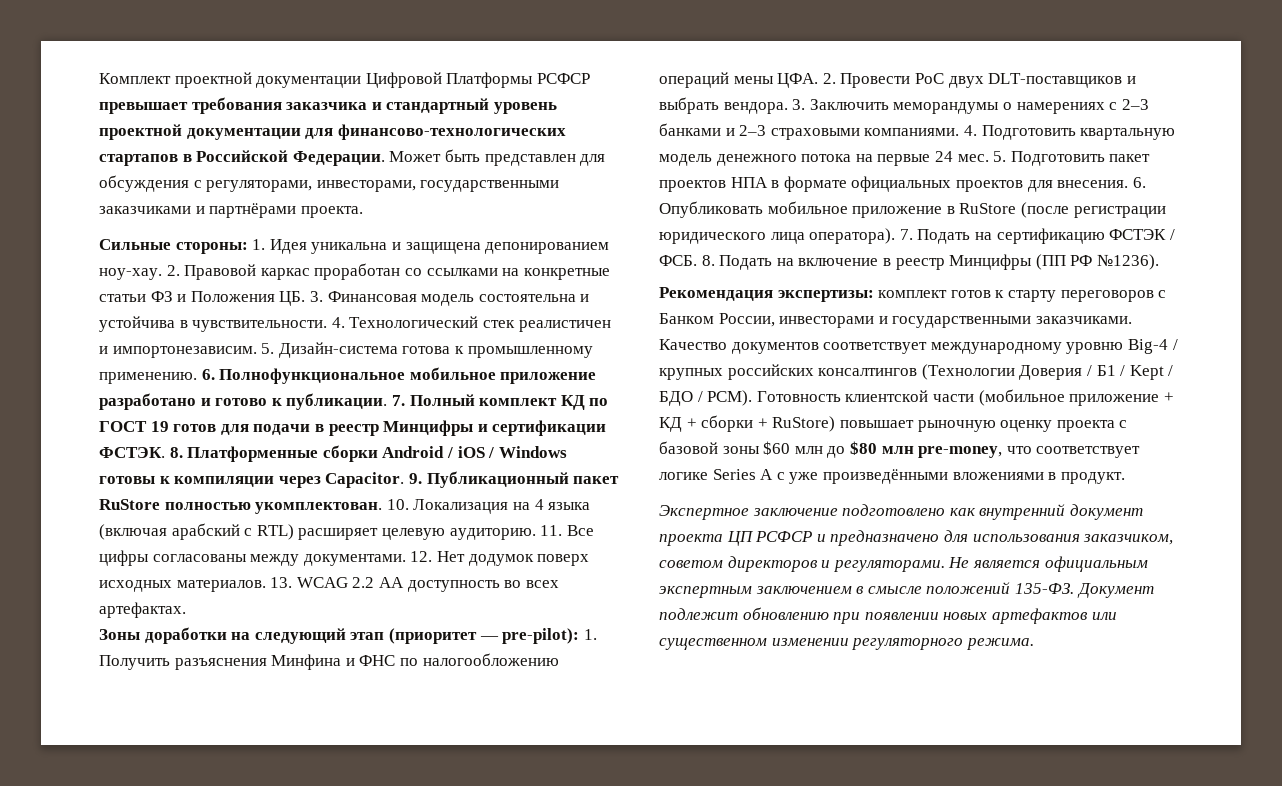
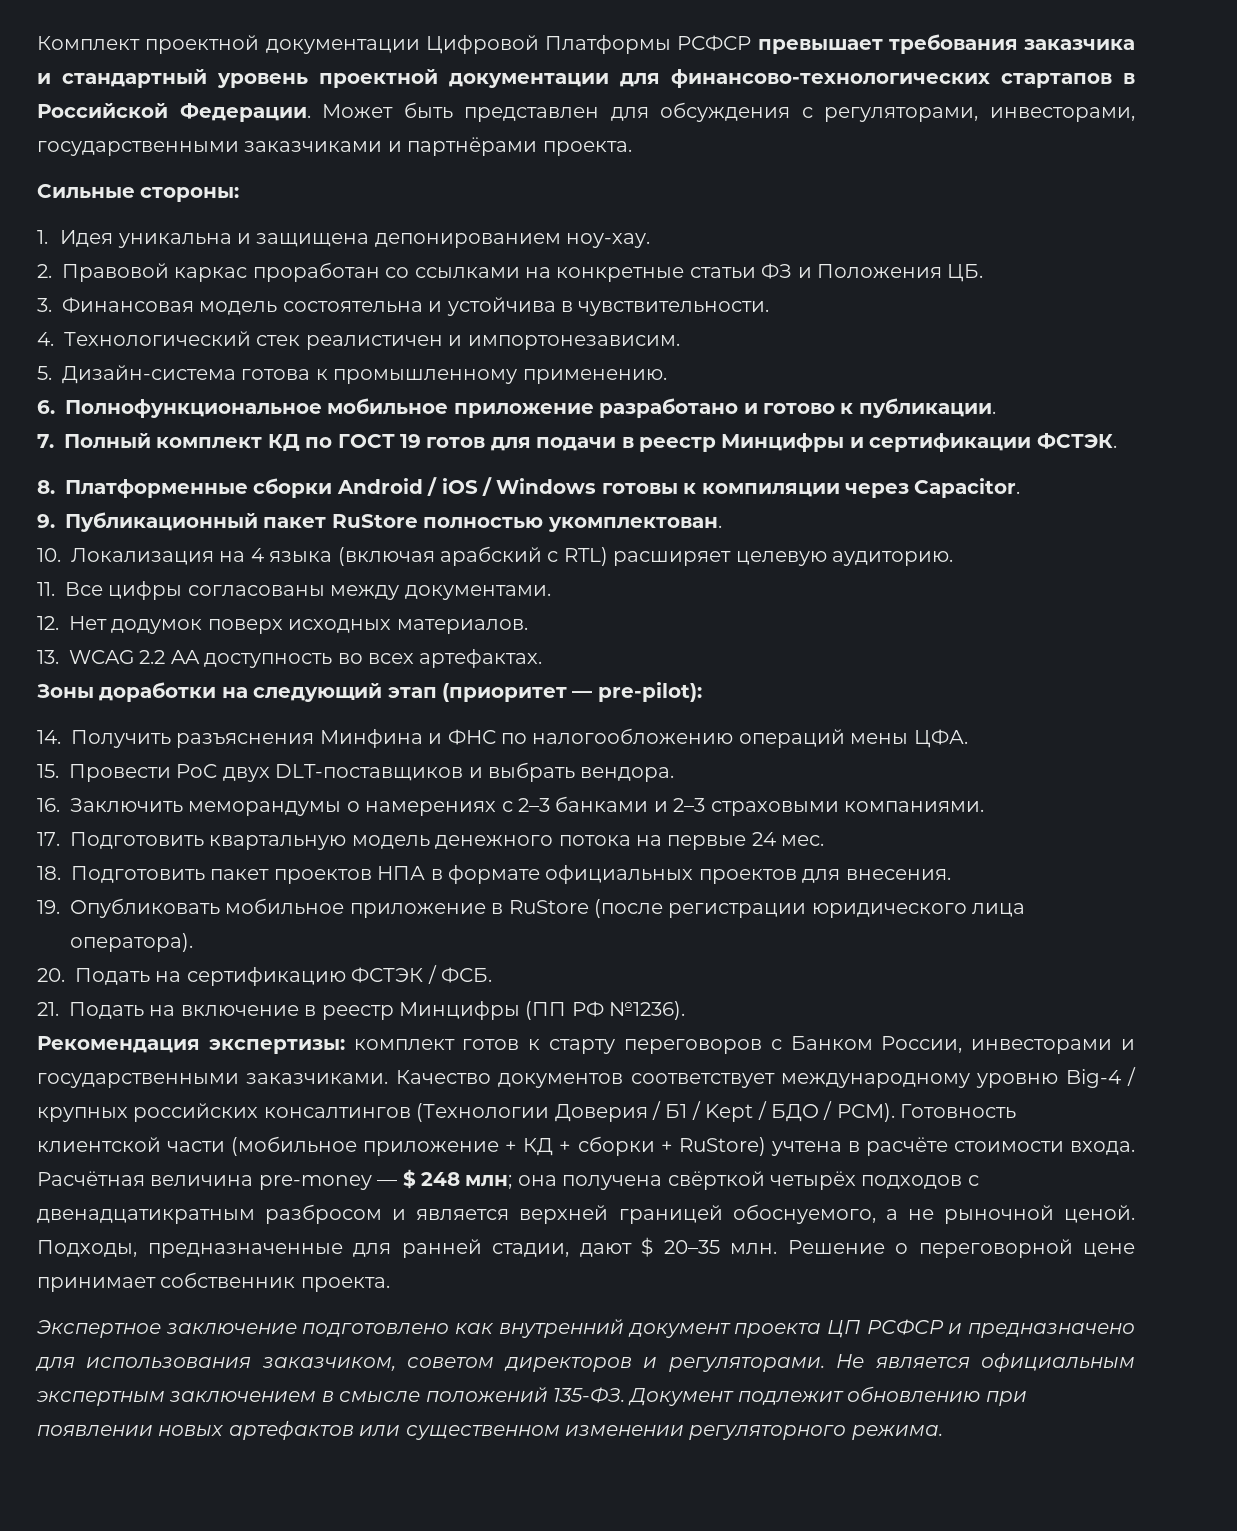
- Сильные стороны: 1. Идея уникальна и защищена депонированием ноу-хау. 2. Правовой каркас проработан со ссылками на конкретные статьи ФЗ и Положения ЦБ. 3. Финансовая модель состоятельна и устойчива в чувствительности. 4. Технологический стек реалистичен и импортонезависим. 5. Дизайн-система готова к промышленному применению. 6. Полнофункциональное мобильное приложение разработано и готово к публикации. 7. Полный комплект КД по ГОСТ 19 готов для подачи в реестр Минцифры и сертификации ФСТЭК. 8. Платформенные сборки Android / iOS / Windows готовы к компиляции через Capacitor. 9. Публикационный пакет RuStore полностью укомплектован. 10. Локализация на 4 языка (включая арабский с RTL) расширяет целевую аудиторию. 11. Все цифры согласованы между документами. 12. Нет додумок поверх исходных материалов. 13. WCAG 2.2 AA доступность во всех артефактах.
+ Сильные стороны:
+ 1. Идея уникальна и защищена депонированием ноу-хау.
+ 2. Правовой каркас проработан со ссылками на конкретные статьи ФЗ и Положения ЦБ.
+ 3. Финансовая модель состоятельна и устойчива в чувствительности.
+ 4. Технологический стек реалистичен и импортонезависим.
+ 5. Дизайн-система готова к промышленному применению.
+ 6. Полнофункциональное мобильное приложение разработано и готово к публикации.
+ 7. Полный комплект КД по ГОСТ 19 готов для подачи в реестр Минцифры и сертификации ФСТЭК.
+ 8. Платформенные сборки Android / iOS / Windows готовы к компиляции через Capacitor.
+ 9. Публикационный пакет RuStore полностью укомплектован.
+ 10. Локализация на 4 языка (включая арабский с RTL) расширяет целевую аудиторию.
+ 11. Все цифры согласованы между документами.
+ 12. Нет додумок поверх исходных материалов.
+ 13. WCAG 2.2 AA доступность во всех артефактах.
- Зоны доработки на следующий этап (приоритет — pre-pilot): 1. Получить разъяснения Минфина и ФНС по налогообложению операций мены ЦФА. 2. Провести PoC двух DLT-поставщиков и выбрать вендора. 3. Заключить меморандумы о намерениях с 2–3 банками и 2–3 страховыми компаниями. 4. Подготовить квартальную модель денежного потока на первые 24 мес. 5. Подготовить пакет проектов НПА в формате официальных проектов для внесения. 6. Опубликовать мобильное приложение в RuStore (после регистрации юридического лица оператора). 7. Подать на сертификацию ФСТЭК / ФСБ. 8. Подать на включение в реестр Минцифры (ПП РФ №1236).
+ Зоны доработки на следующий этап (приоритет — pre-pilot):
+ 14. Получить разъяснения Минфина и ФНС по налогообложению операций мены ЦФА.
+ 15. Провести PoC двух DLT-поставщиков и выбрать вендора.
+ 16. Заключить меморандумы о намерениях с 2–3 банками и 2–3 страховыми компаниями.
+ 17. Подготовить квартальную модель денежного потока на первые 24 мес.
+ 18. Подготовить пакет проектов НПА в формате официальных проектов для внесения.
+ 19. Опубликовать мобильное приложение в RuStore (после регистрации юридического лица оператора).
+ 20. Подать на сертификацию ФСТЭК / ФСБ.
+ 21. Подать на включение в реестр Минцифры (ПП РФ №1236).
- Готовность клиентской части (мобильное приложение + КД + сборки + RuStore) повышает рыночную оценку проекта с базовой зоны $60 млн до $80 млн pre-money, что соответствует логике Series A с уже произведёнными вложениями в продукт.
+ Готовность клиентской части (мобильное приложение + КД + сборки + RuStore) учтена в расчёте стоимости входа. Расчётная величина pre-money — $ 248 млн; она получена свёрткой четырёх подходов с двенадцатикратным разбросом и является верхней границей обоснуемого, а не рыночной ценой. Подходы, предназначенные для ранней стадии, дают $ 20–35 млн. Решение о переговорной цене принимает собственник проекта.

